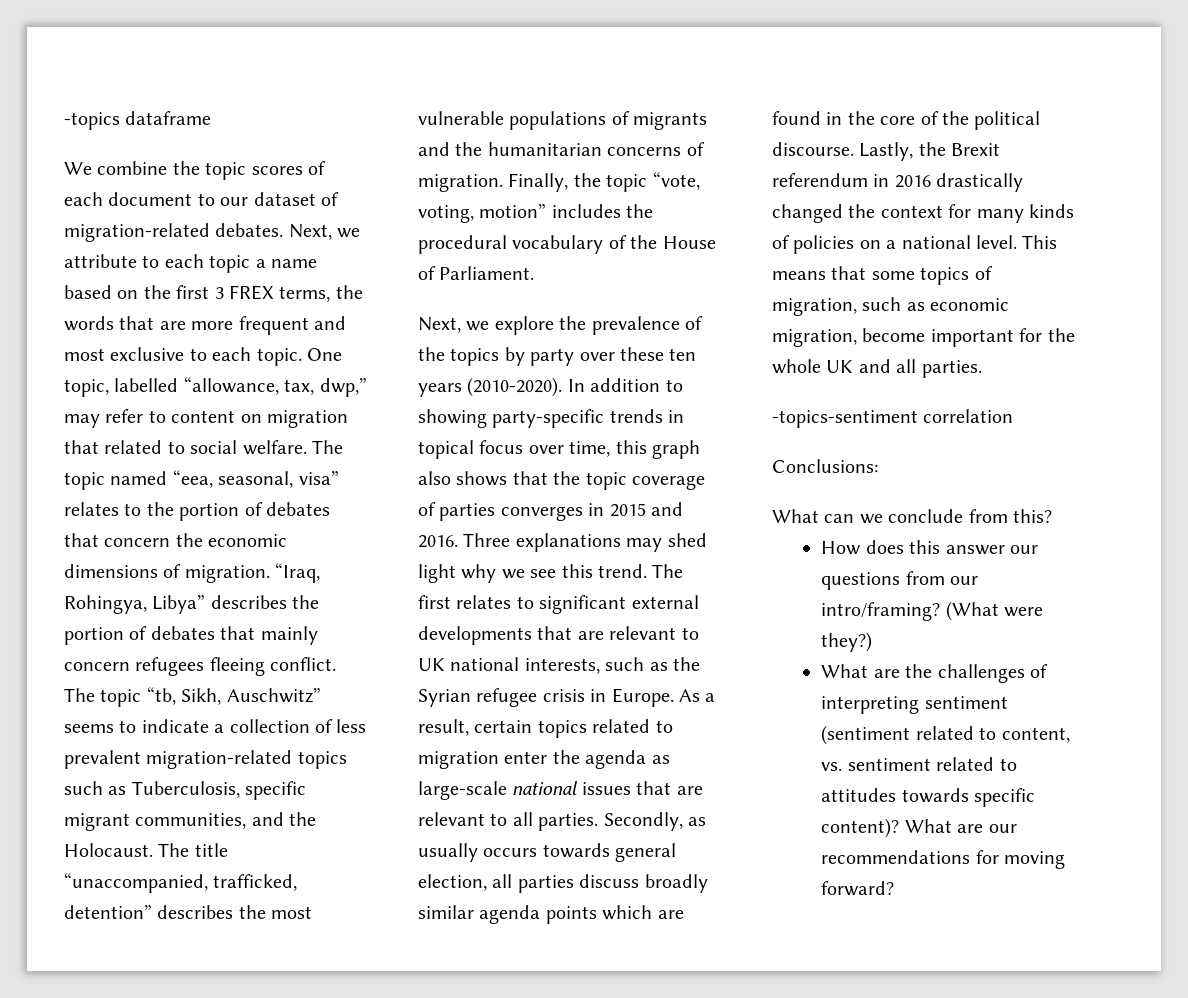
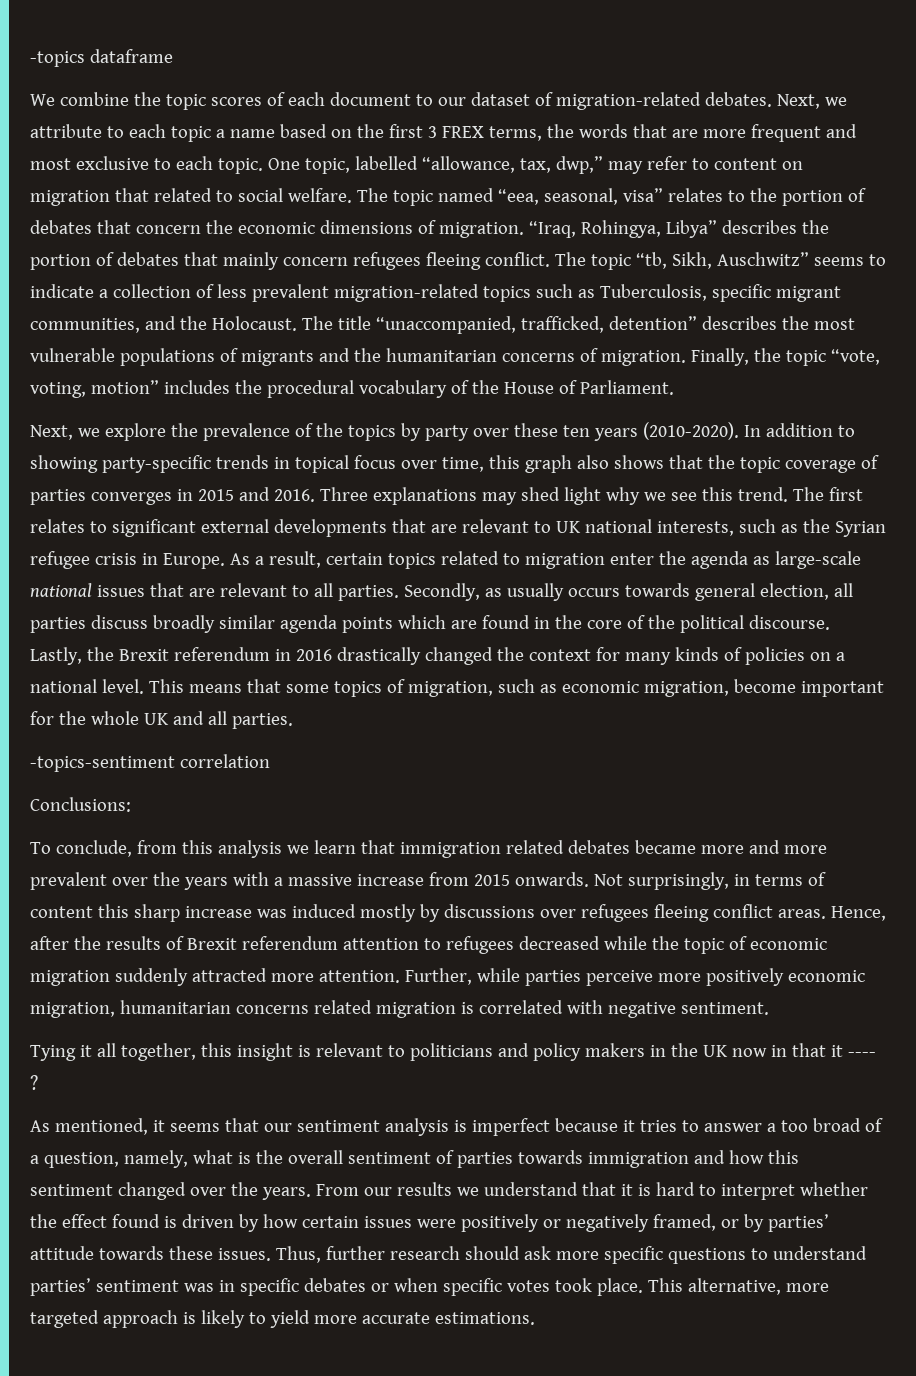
- What can we conclude from this?
- How does this answer our questions from our intro/framing? (What were they?)
- What are the challenges of interpreting sentiment (sentiment related to content, vs. sentiment related to attitudes towards specific content)? What are our recommendations for moving forward?
+ To conclude, from this analysis we learn that immigration related debates became more and more prevalent over the years with a massive increase from 2015 onwards. Not surprisingly, in terms of content this sharp increase was induced mostly by discussions over refugees fleeing conflict areas. Hence, after the results of Brexit referendum attention to refugees decreased while the topic of economic migration suddenly attracted more attention. Further, while parties perceive more positively economic migration, humanitarian concerns related migration is correlated with negative sentiment.
+ Tying it all together, this insight is relevant to politicians and policy makers in the UK now in that it ---- ?
+ As mentioned, it seems that our sentiment analysis is imperfect because it tries to answer a too broad of a question, namely, what is the overall sentiment of parties towards immigration and how this sentiment changed over the years. From our results we understand that it is hard to interpret whether the effect found is driven by how certain issues were positively or negatively framed, or by parties’ attitude towards these issues. Thus, further research should ask more specific questions to understand parties’ sentiment was in specific debates or when specific votes took place. This alternative, more targeted approach is likely to yield more accurate estimations.

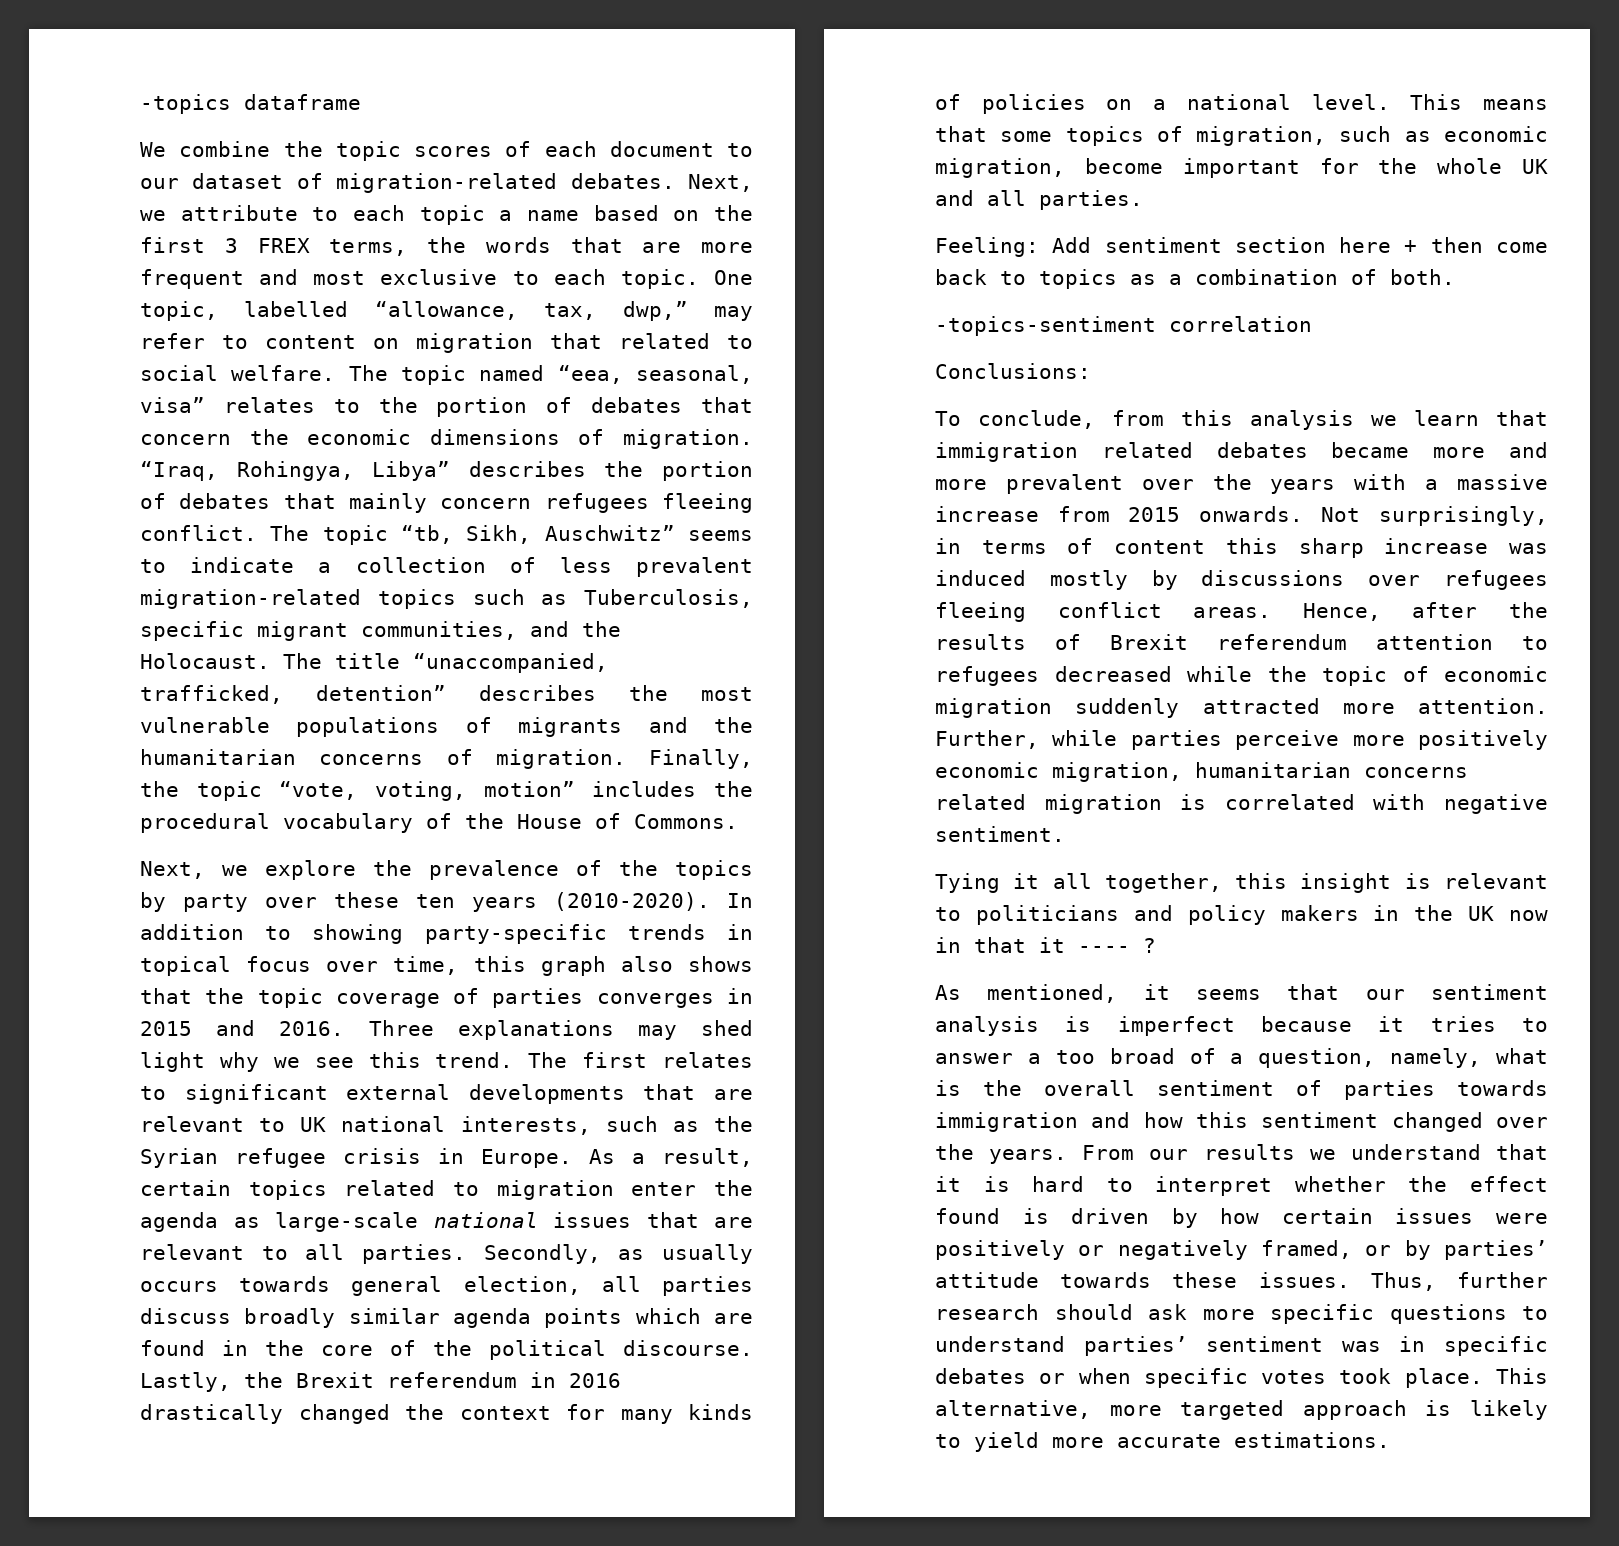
- Finally, the topic “vote, voting, motion” includes the procedural vocabulary of the House of Parliament.
+ Finally, the topic “vote, voting, motion” includes the procedural vocabulary of the House of Commons.
+ Feeling: Add sentiment section here + then come back to topics as a combination of both.

